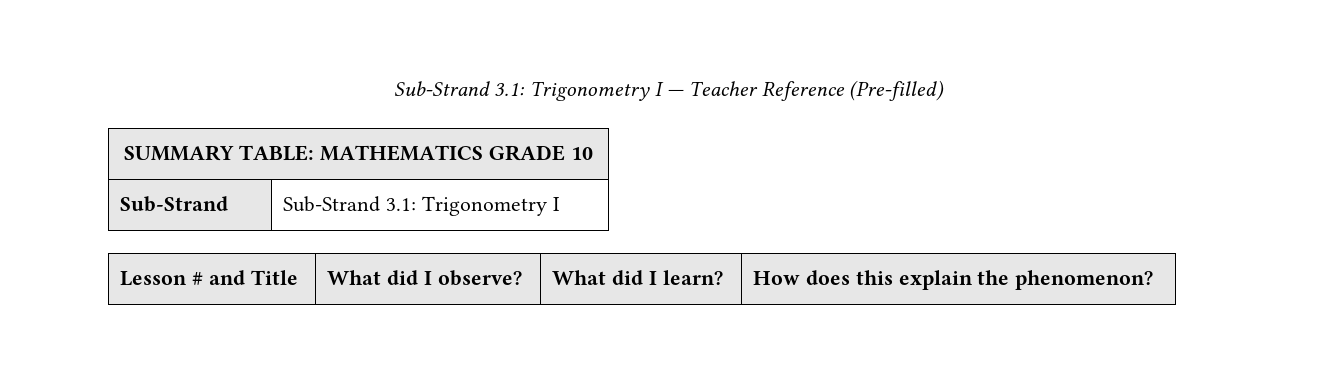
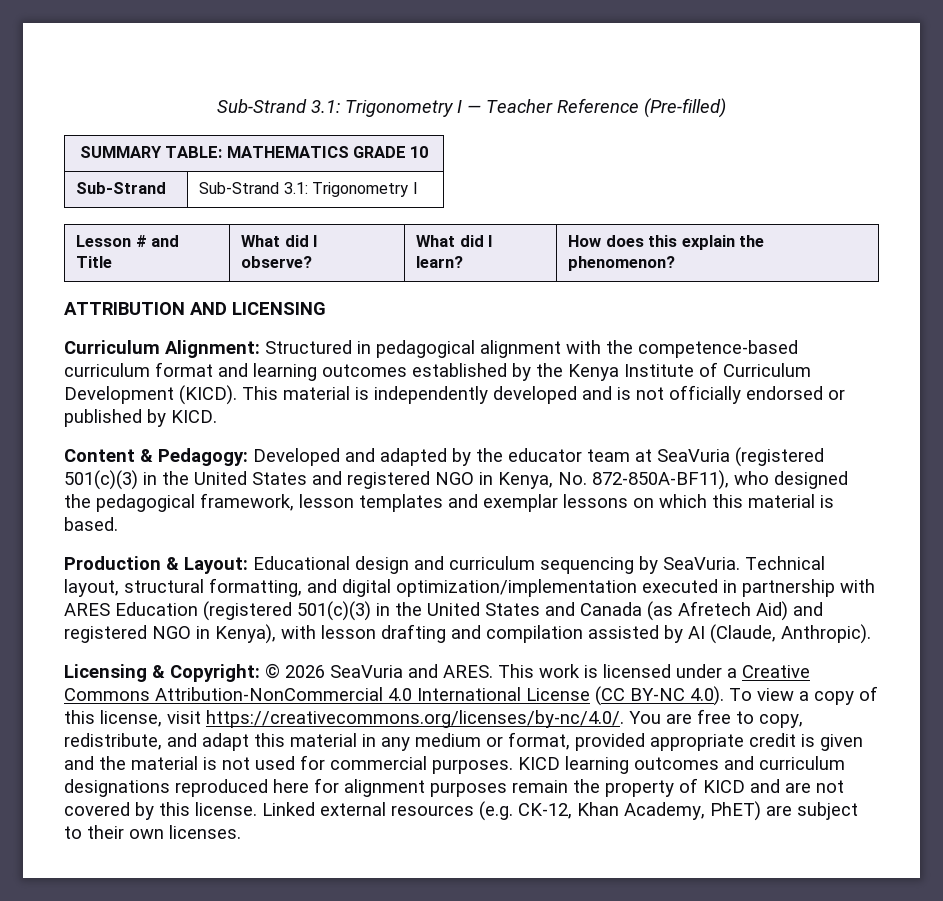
+ ATTRIBUTION AND LICENSING
+ Curriculum Alignment: Structured in pedagogical alignment with the competence-based curriculum format and learning outcomes established by the Kenya Institute of Curriculum Development (KICD). This material is independently developed and is not officially endorsed or published by KICD.
+ Content & Pedagogy: Developed and adapted by the educator team at SeaVuria (registered 501(c)(3) in the United States and registered NGO in Kenya, No. 872-850A-BF11), who designed the pedagogical framework, lesson templates and exemplar lessons on which this material is based.
+ Production & Layout: Educational design and curriculum sequencing by SeaVuria. Technical layout, structural formatting, and digital optimization/implementation executed in partnership with ARES Education (registered 501(c)(3) in the United States and Canada (as Afretech Aid) and registered NGO in Kenya), with lesson drafting and compilation assisted by AI (Claude, Anthropic).
+ Licensing & Copyright: © 2026 SeaVuria and ARES. This work is licensed under a Creative Commons Attribution-NonCommercial 4.0 International License (CC BY-NC 4.0). To view a copy of this license, visit https://creativecommons.org/licenses/by-nc/4.0/. You are free to copy, redistribute, and adapt this material in any medium or format, provided appropriate credit is given and the material is not used for commercial purposes. KICD learning outcomes and curriculum designations reproduced here for alignment purposes remain the property of KICD and are not covered by this license. Linked external resources (e.g. CK-12, Khan Academy, PhET) are subject to their own licenses.

